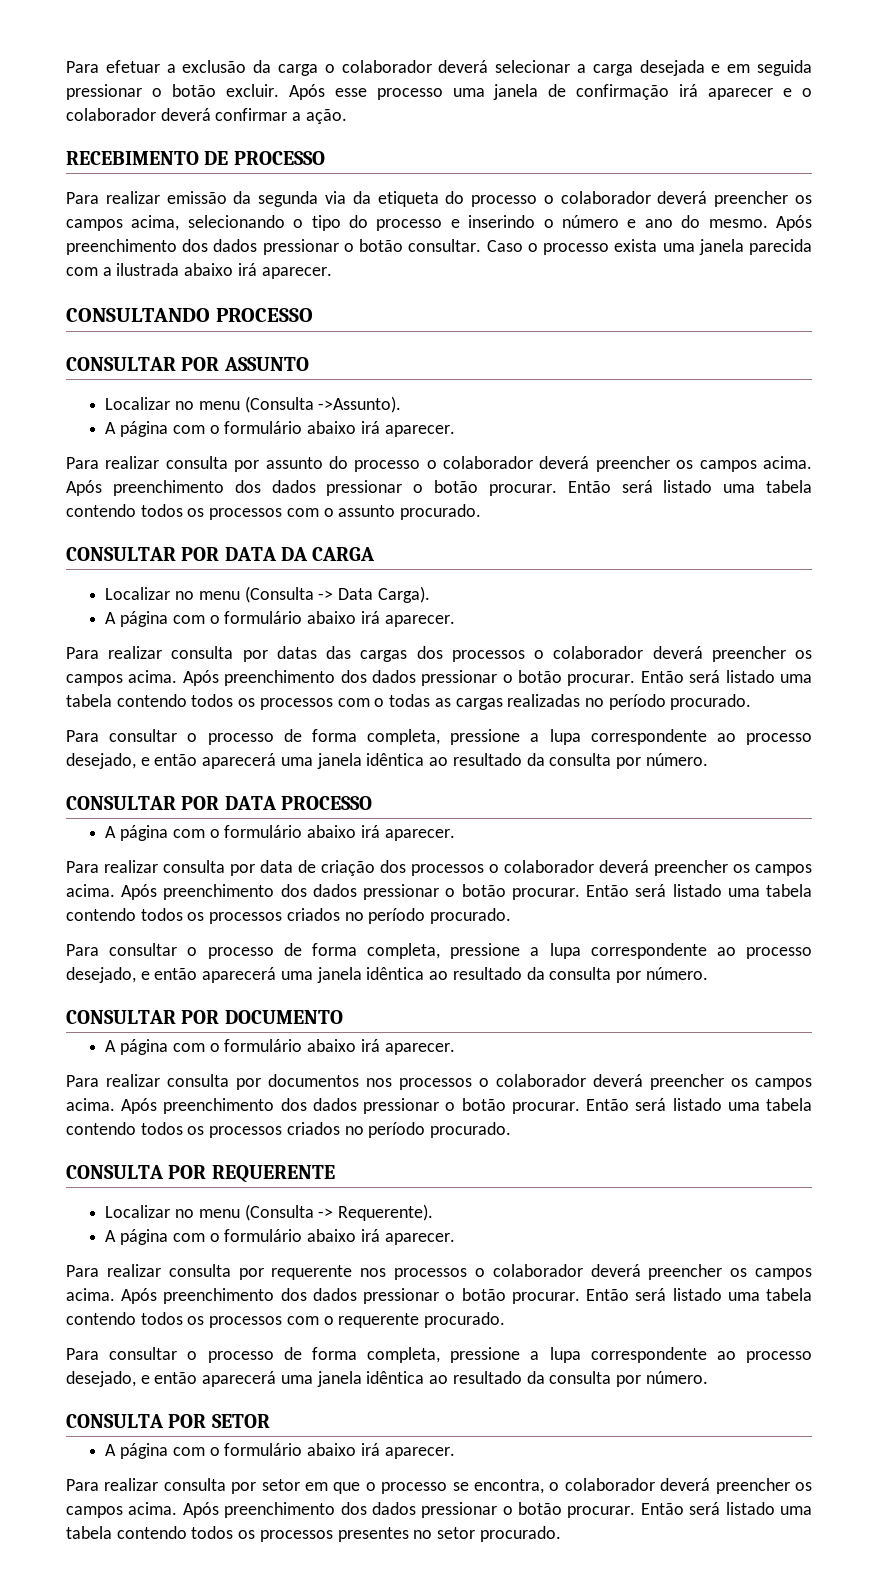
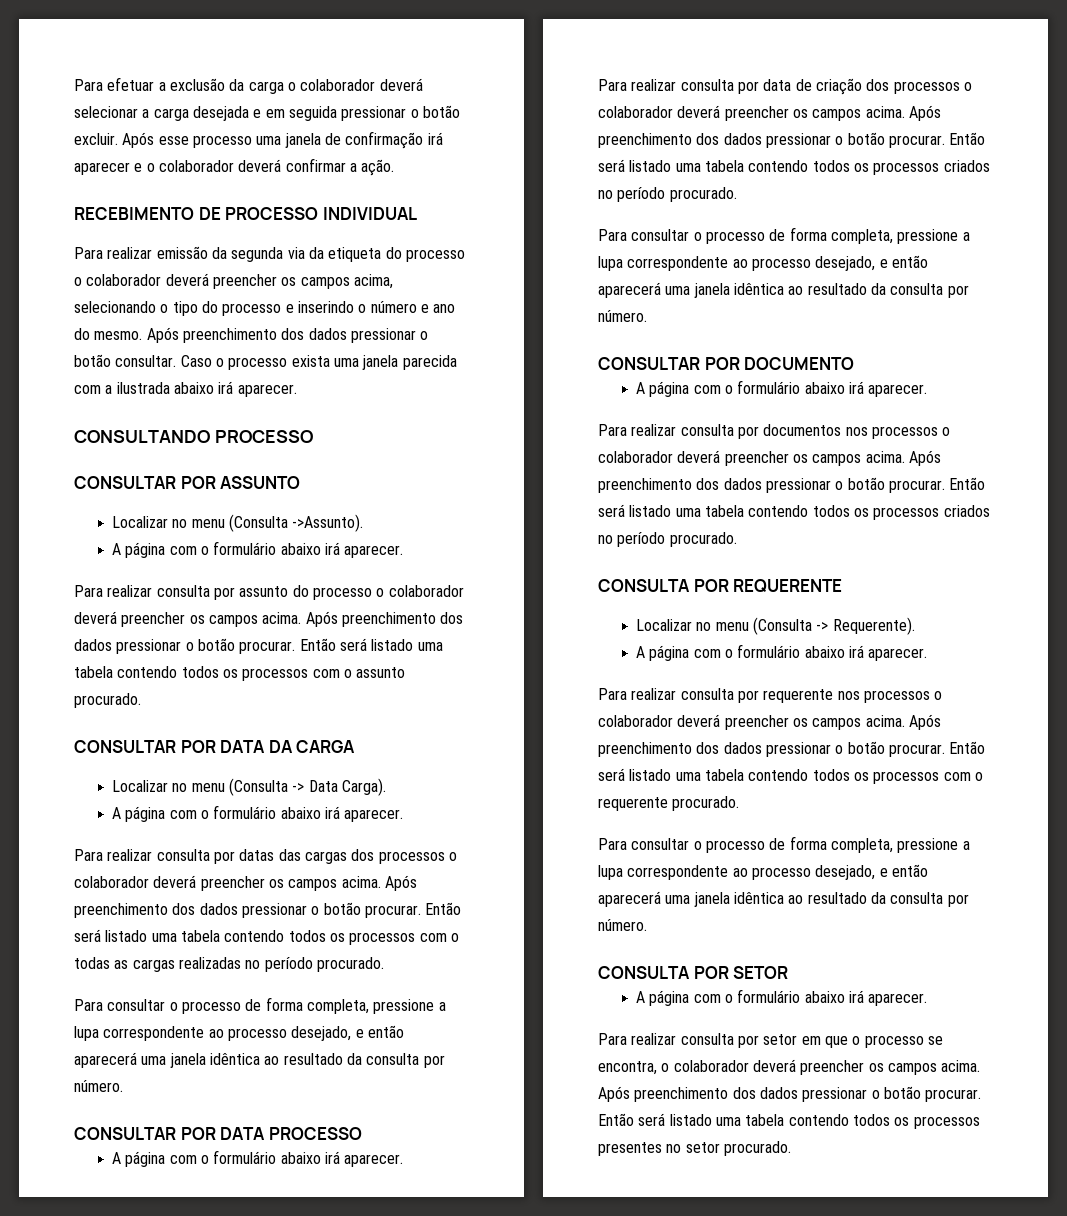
- RECEBIMENTO DE PROCESSO
+ RECEBIMENTO DE PROCESSO INDIVIDUAL

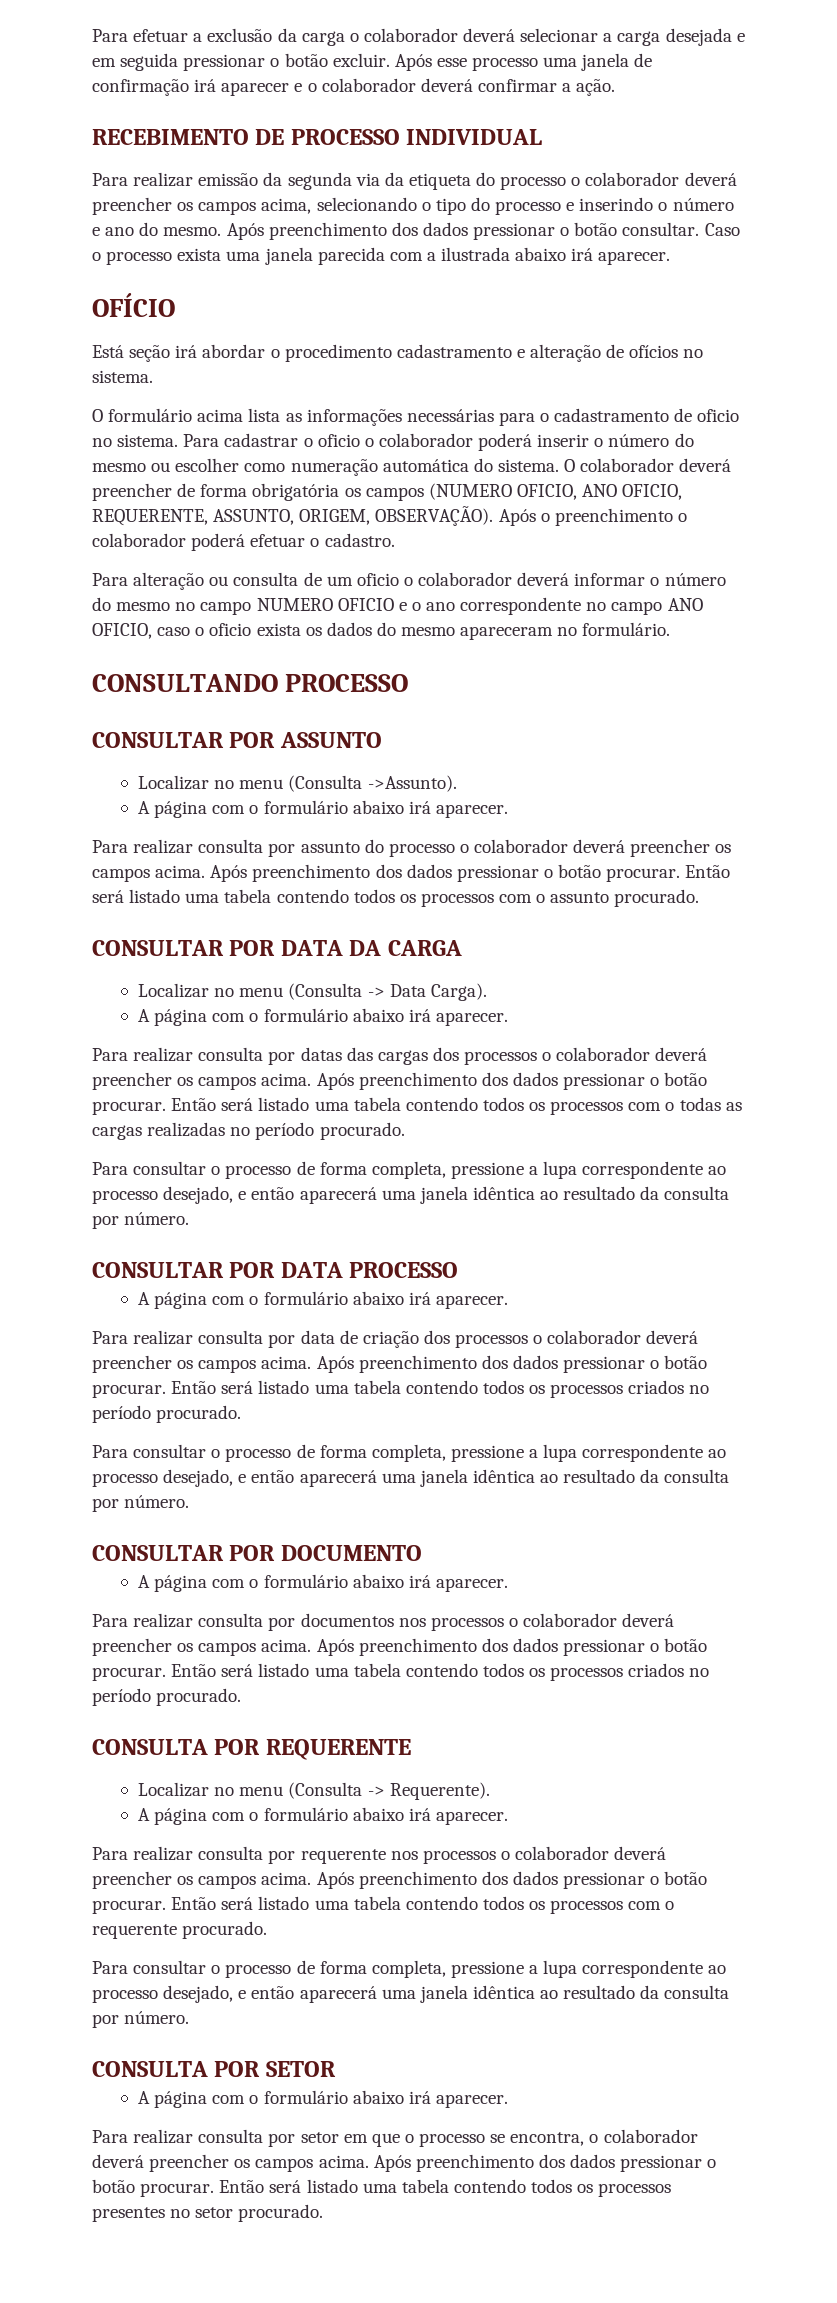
+ OFÍCIO
+ Está seção irá abordar o procedimento cadastramento e alteração de ofícios no sistema.
+ O formulário acima lista as informações necessárias para o cadastramento de oficio no sistema. Para cadastrar o oficio o colaborador poderá inserir o número do mesmo ou escolher como numeração automática do sistema. O colaborador deverá preencher de forma obrigatória os campos (NUMERO OFICIO, ANO OFICIO, REQUERENTE, ASSUNTO, ORIGEM, OBSERVAÇÃO). Após o preenchimento o colaborador poderá efetuar o cadastro.
+ Para alteração ou consulta de um oficio o colaborador deverá informar o número do mesmo no campo NUMERO OFICIO e o ano correspondente no campo ANO OFICIO, caso o oficio exista os dados do mesmo apareceram no formulário.

